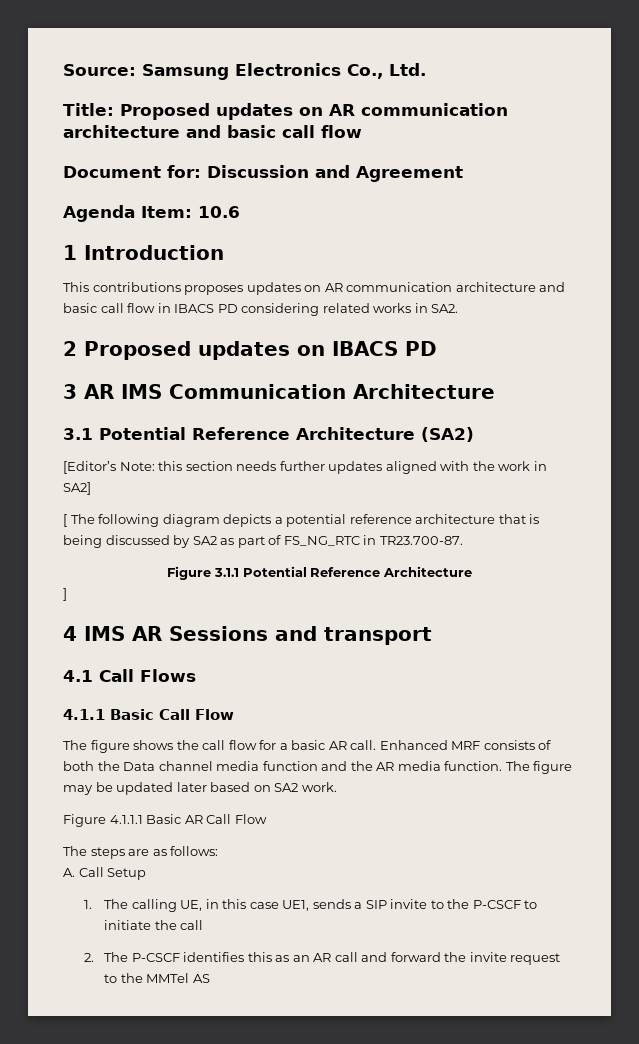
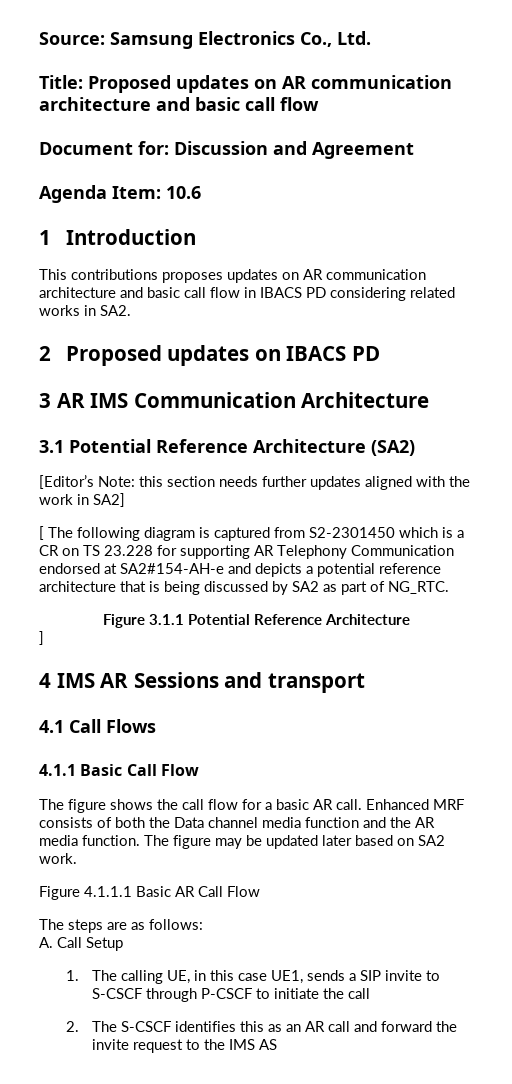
- [ The following diagram depicts a potential reference architecture that is being discussed by SA2 as part of FS_NG_RTC in TR23.700-87.
+ [ The following diagram is captured from S2-2301450 which is a CR on TS 23.228 for supporting AR Telephony Communication endorsed at SA2#154-AH-e and depicts a potential reference architecture that is being discussed by SA2 as part of NG_RTC.
- 1. The calling UE, in this case UE1, sends a SIP invite to the P-CSCF to initiate the call
+ 1. The calling UE, in this case UE1, sends a SIP invite to S-CSCF through P-CSCF to initiate the call
- 2. The P-CSCF identifies this as an AR call and forward the invite request to the MMTel AS
+ 2. The S-CSCF identifies this as an AR call and forward the invite request to the IMS AS

